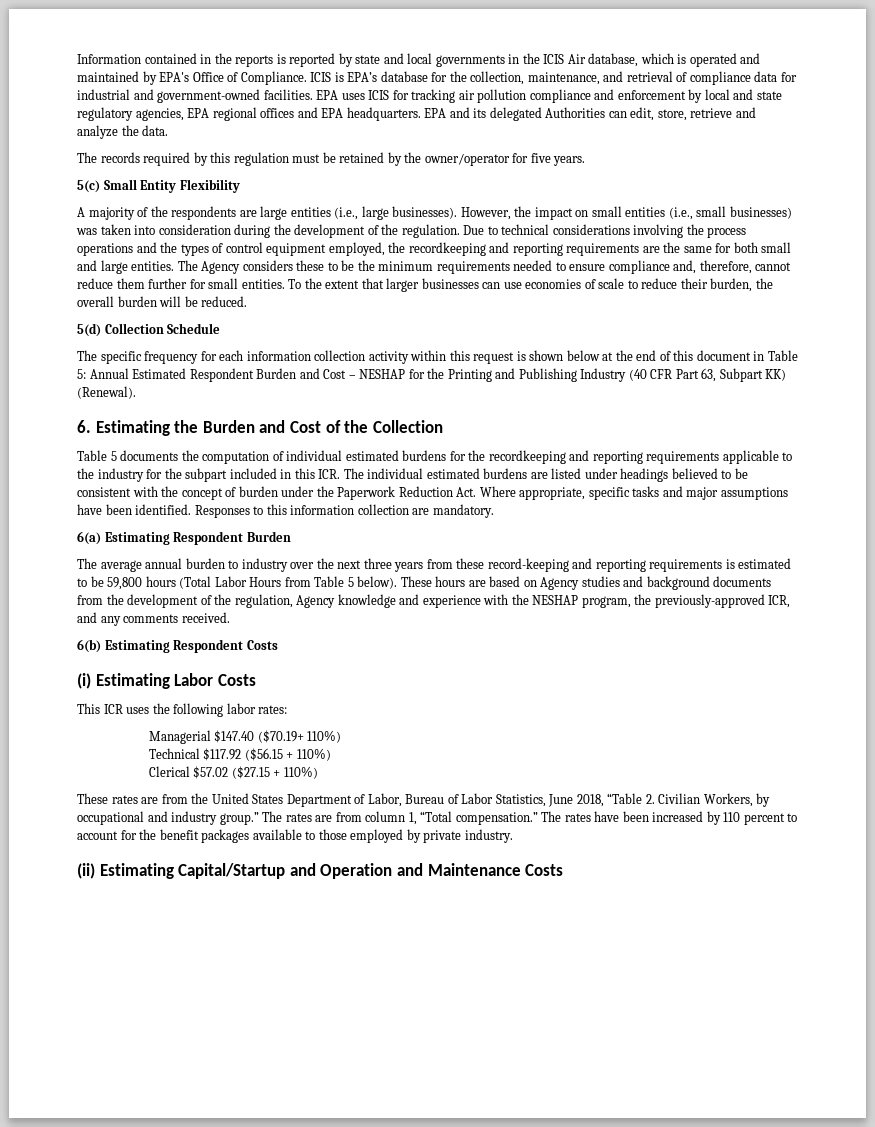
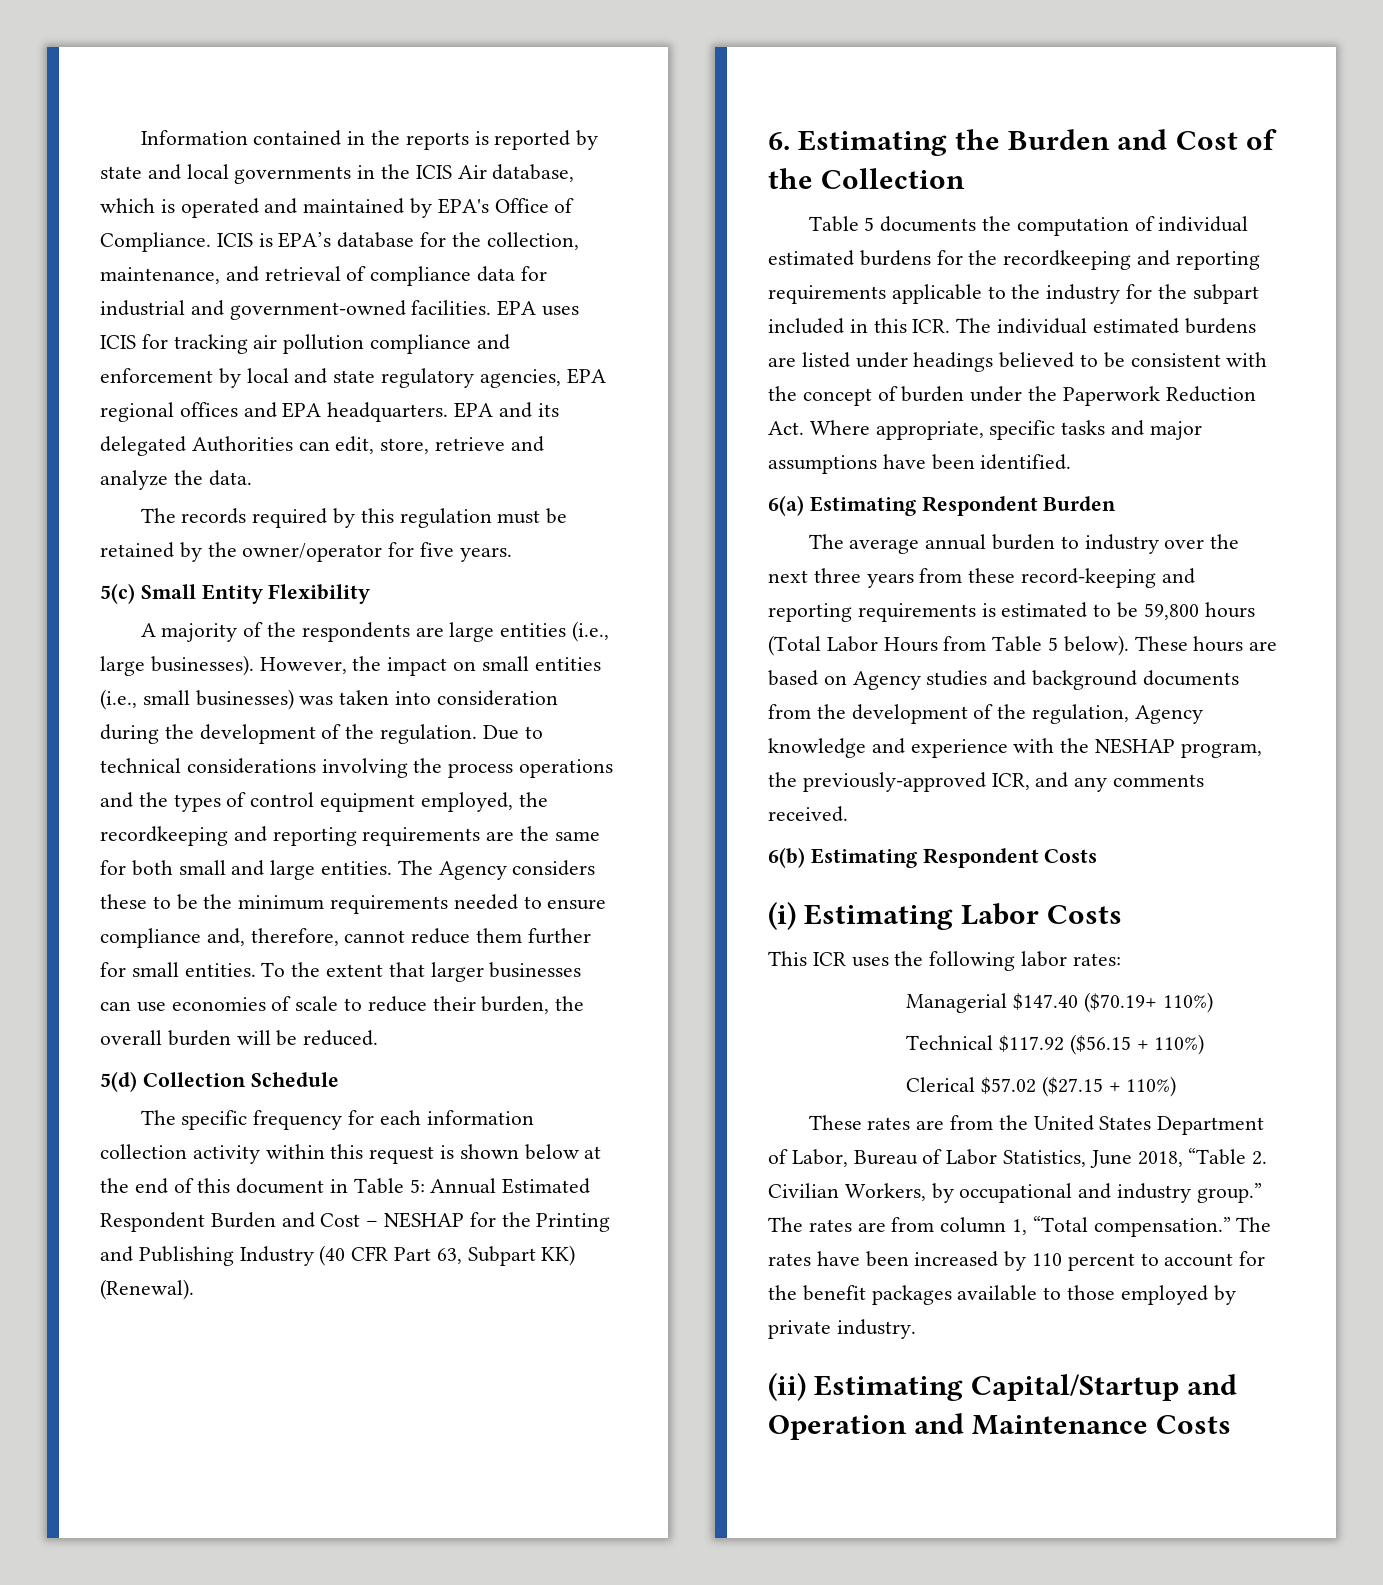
- Responses to this information collection are mandatory.

